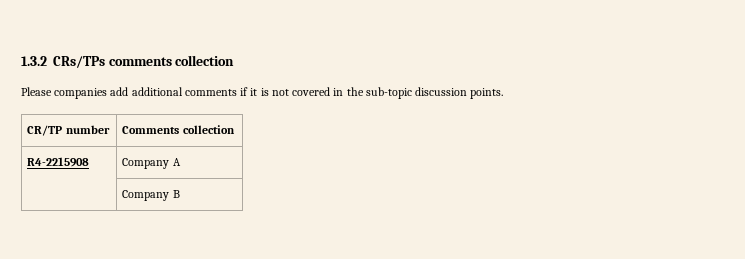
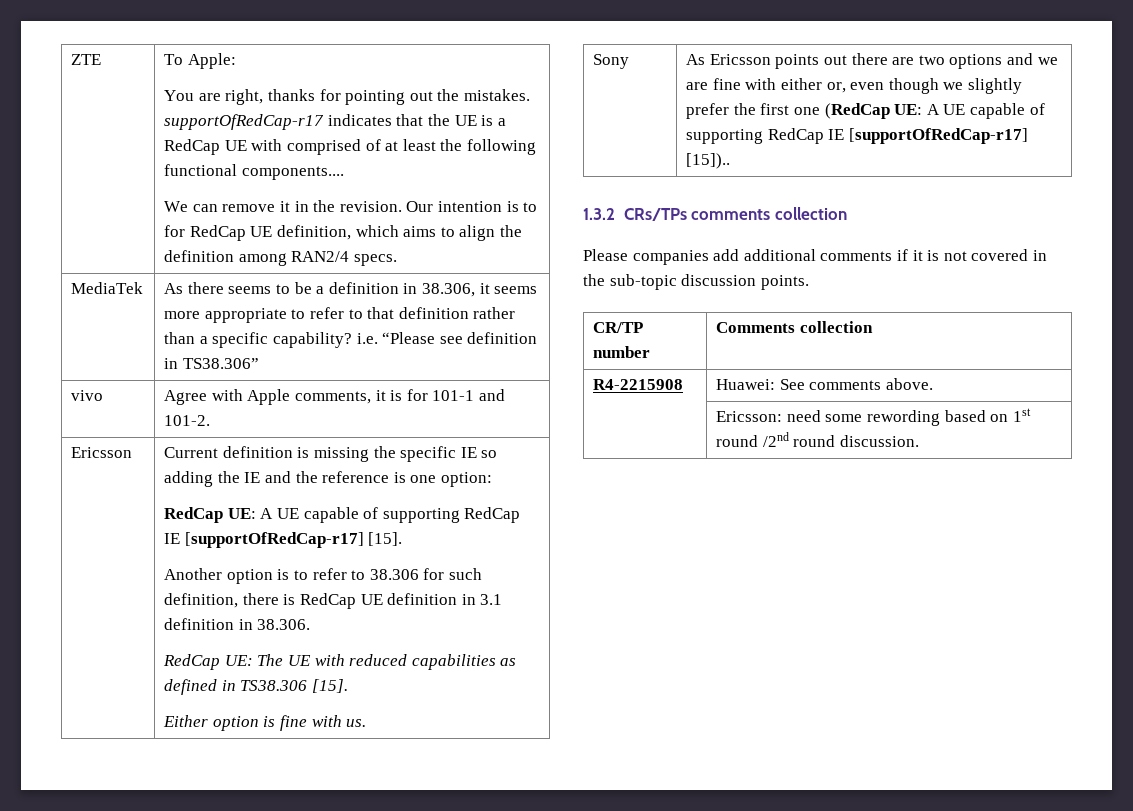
+ ZTE | To Apple:
+ You are right, thanks for pointing out the mistakes. supportOfRedCap-r17 indicates that the UE is a RedCap UE with comprised of at least the following functional components....
+ We can remove it in the revision. Our intention is to for RedCap UE definition, which aims to align the definition among RAN2/4 specs.
+ MediaTek | As there seems to be a definition in 38.306, it seems more appropriate to refer to that definition rather than a specific capability? i.e. “Please see definition in TS38.306”
+ vivo | Agree with Apple comments, it is for 101-1 and 101-2.
+ Ericsson | Current definition is missing the specific IE so adding the IE and the reference is one option:
+ RedCap UE: A UE capable of supporting RedCap IE [supportOfRedCap-r17] [15].
+ Another option is to refer to 38.306 for such definition, there is RedCap UE definition in 3.1 definition in 38.306.
+ RedCap UE: The UE with reduced capabilities as defined in TS38.306 [15].
+ Either option is fine with us.
+ Sony | As Ericsson points out there are two options and we are fine with either or, even though we slightly prefer the first one (RedCap UE: A UE capable of supporting RedCap IE [supportOfRedCap-r17] [15])..
- R4-2215908 | Company A
- | Company B
+ R4-2215908 | Huawei: See comments above.
+ | Ericsson: need some rewording based on 1st round /2nd round discussion.

